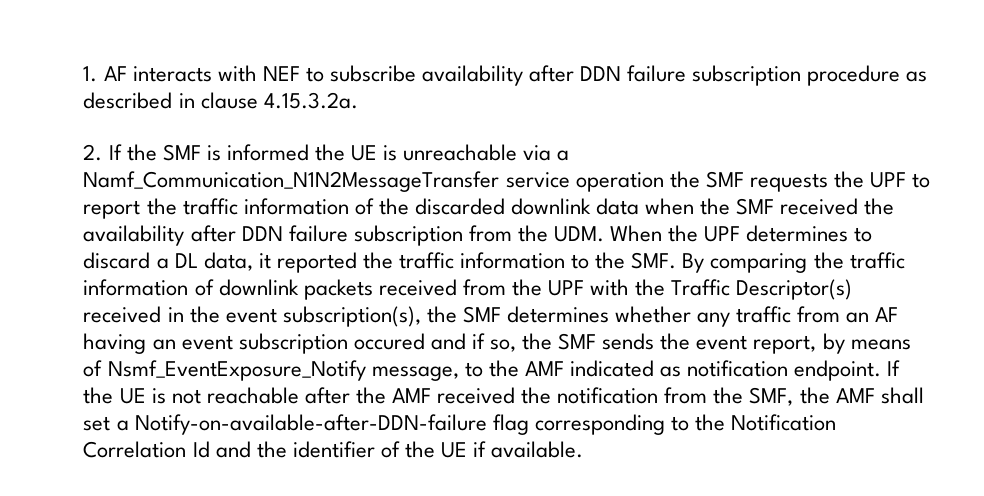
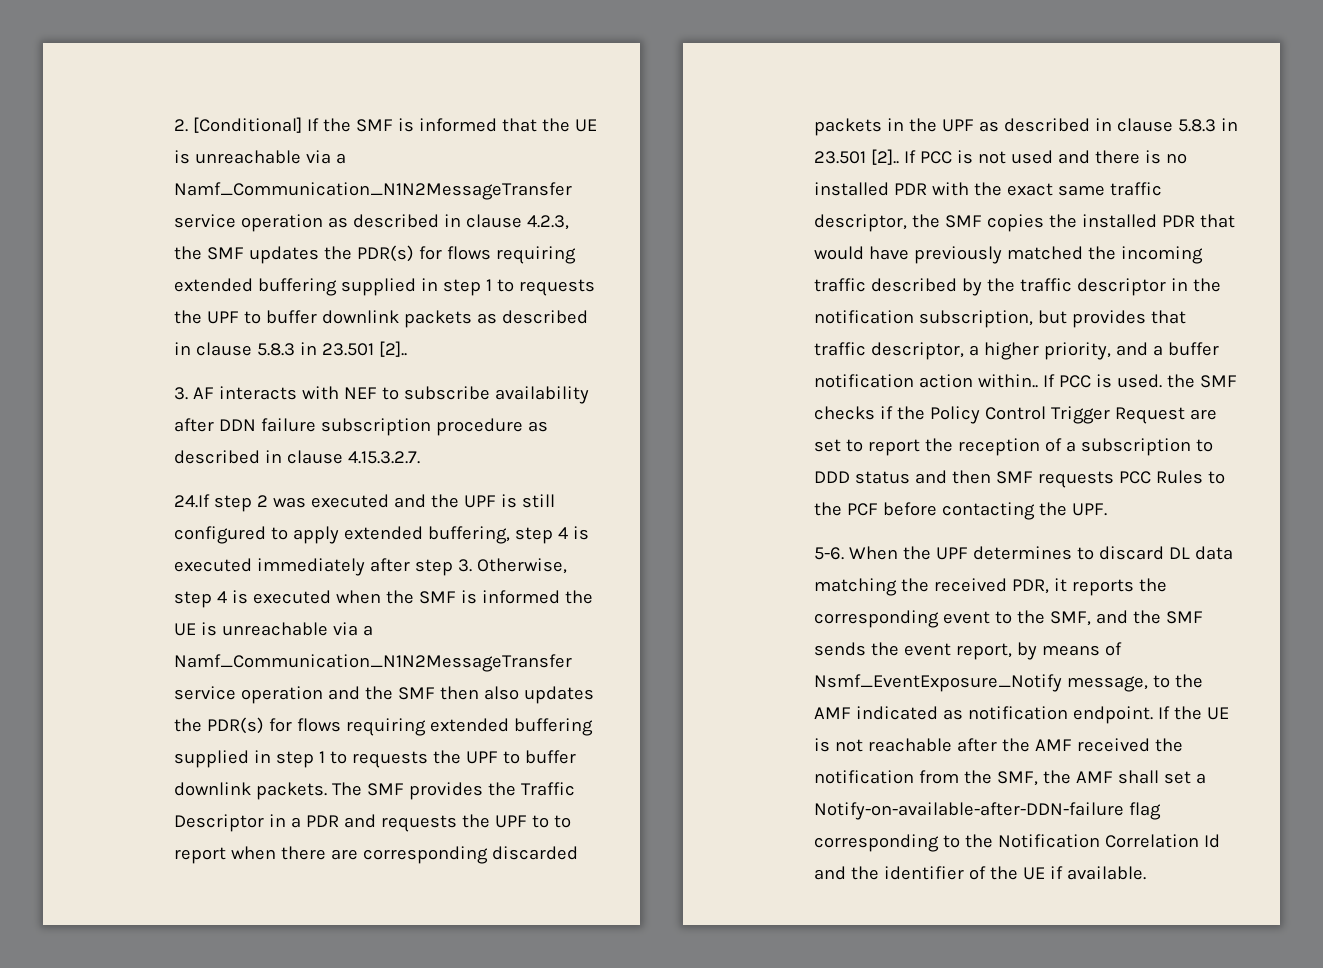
- 1. AF interacts with NEF to subscribe availability after DDN failure subscription procedure as described in clause 4.15.3.2a.
- 2. If the SMF is informed the UE is unreachable via a Namf_Communication_N1N2MessageTransfer service operation the SMF requests the UPF to report the traffic information of the discarded downlink data when the SMF received the availability after DDN failure subscription from the UDM. When the UPF determines to discard a DL data, it reported the traffic information to the SMF. By comparing the traffic information of downlink packets received from the UPF with the Traffic Descriptor(s) received in the event subscription(s), the SMF determines whether any traffic from an AF having an event subscription occured and if so, the SMF sends the event report, by means of Nsmf_EventExposure_Notify message, to the AMF indicated as notification endpoint.
+ 2. [Conditional] If the SMF is informed that the UE is unreachable via a Namf_Communication_N1N2MessageTransfer service operation as described in clause 4.2.3, the SMF updates the PDR(s) for flows requiring extended buffering supplied in step 1 to requests the UPF to buffer downlink packets as described in clause 5.8.3 in 23.501 [2]..
+ 3. AF interacts with NEF to subscribe availability after DDN failure subscription procedure as described in clause 4.15.3.2.7.
+ 24.If step 2 was executed and the UPF is still configured to apply extended buffering, step 4 is executed immediately after step 3. Otherwise, step 4 is executed when the SMF is informed the UE is unreachable via a Namf_Communication_N1N2MessageTransfer service operation and the SMF then also updates the PDR(s) for flows requiring extended buffering supplied in step 1 to requests the UPF to buffer downlink packets. The SMF provides the Traffic Descriptor in a PDR and requests the UPF to to report when there are corresponding discarded packets in the UPF as described in clause 5.8.3 in 23.501 [2].. If PCC is not used and there is no installed PDR with the exact same traffic descriptor, the SMF copies the installed PDR that would have previously matched the incoming traffic described by the traffic descriptor in the notification subscription, but provides that traffic descriptor, a higher priority, and a buffer notification action within.. If PCC is used. the SMF checks if the Policy Control Trigger Request are set to report the reception of a subscription to DDD status and then SMF requests PCC Rules to the PCF before contacting the UPF.
+ 5-6. When the UPF determines to discard DL data matching the received PDR, it reports the corresponding event to the SMF, and the SMF sends the event report, by means of Nsmf_EventExposure_Notify message, to the AMF indicated as notification endpoint.

